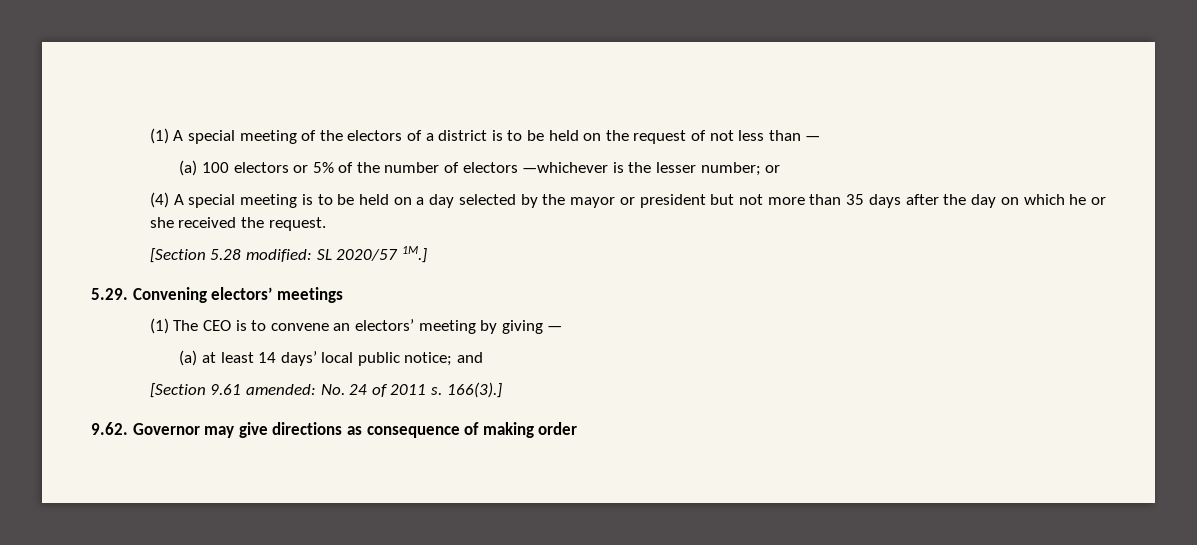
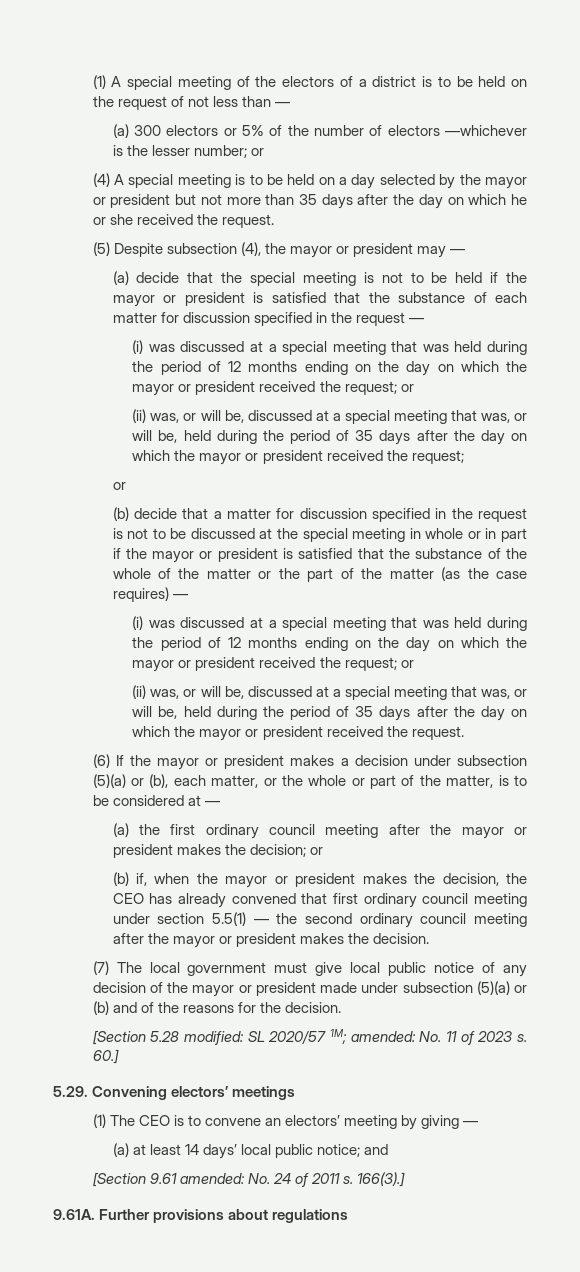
- (a) 100 electors or 5% of the number of electors —whichever is the lesser number; or
+ (a) 300 electors or 5% of the number of electors —whichever is the lesser number; or
+ (5) Despite subsection (4), the mayor or president may —
+ (a) decide that the special meeting is not to be held if the mayor or president is satisfied that the substance of each matter for discussion specified in the request —
+ (i) was discussed at a special meeting that was held during the period of 12 months ending on the day on which the mayor or president received the request; or
+ (ii) was, or will be, discussed at a special meeting that was, or will be, held during the period of 35 days after the day on which the mayor or president received the request;
+ or
+ (b) decide that a matter for discussion specified in the request is not to be discussed at the special meeting in whole or in part if the mayor or president is satisfied that the substance of the whole of the matter or the part of the matter (as the case requires) —
+ (i) was discussed at a special meeting that was held during the period of 12 months ending on the day on which the mayor or president received the request; or
+ (ii) was, or will be, discussed at a special meeting that was, or will be, held during the period of 35 days after the day on which the mayor or president received the request.
+ (6) If the mayor or president makes a decision under subsection (5)(a) or (b), each matter, or the whole or part of the matter, is to be considered at —
+ (a) the first ordinary council meeting after the mayor or president makes the decision; or
+ (b) if, when the mayor or president makes the decision, the CEO has already convened that first ordinary council meeting under section 5.5(1) — the second ordinary council meeting after the mayor or president makes the decision.
+ (7) The local government must give local public notice of any decision of the mayor or president made under subsection (5)(a) or (b) and of the reasons for the decision.
- [Section 5.28 modified: SL 2020/57 1M.]
+ [Section 5.28 modified: SL 2020/57 1M; amended: No. 11 of 2023 s. 60.]
- 9.62. Governor may give directions as consequence of making order
+ 9.61A. Further provisions about regulations

